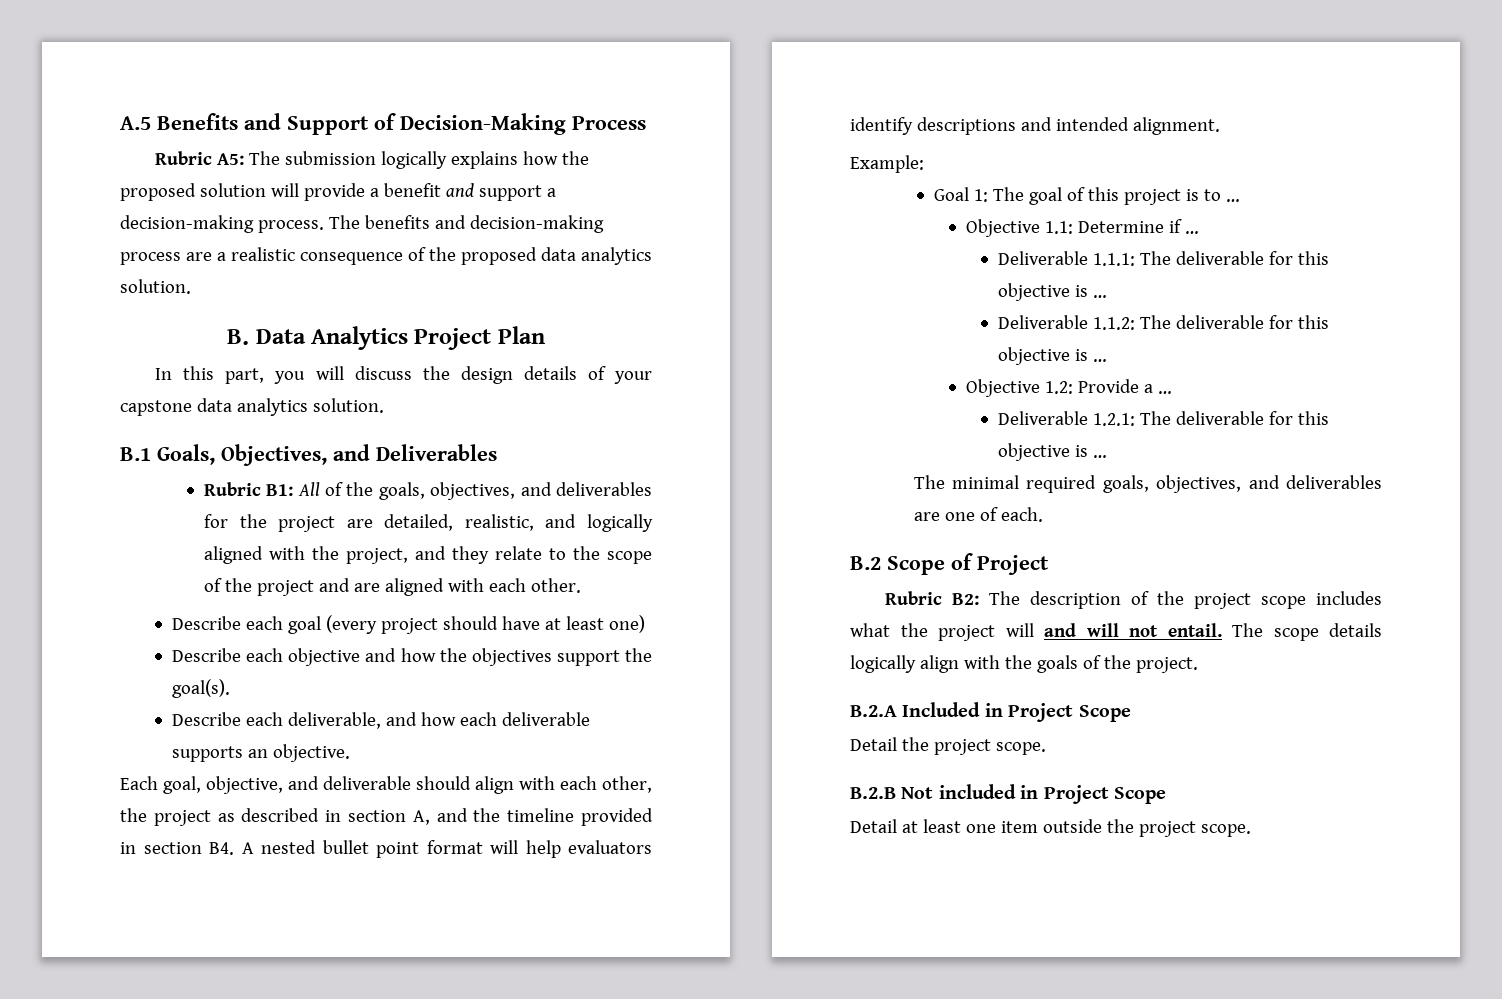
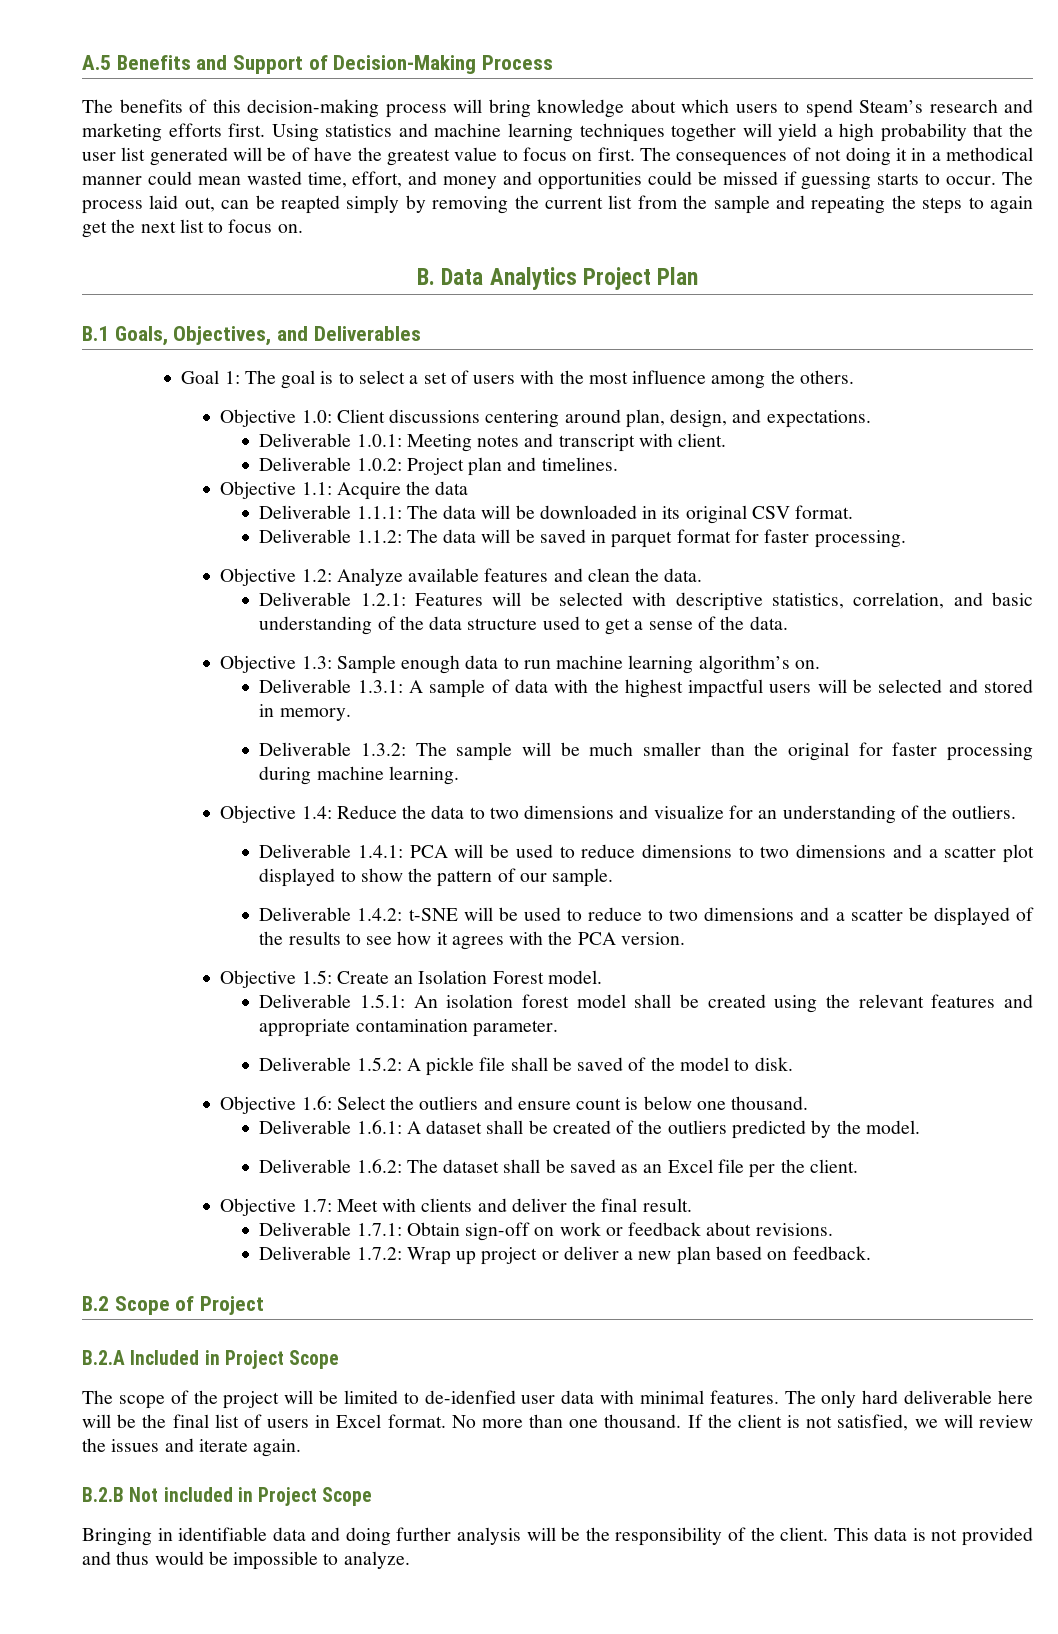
- Rubric A5: The submission logically explains how the proposed solution will provide a benefit and support a decision-making process. The benefits and decision-making process are a realistic consequence of the proposed data analytics solution.
+ The benefits of this decision-making process will bring knowledge about which users to spend Steam’s research and marketing efforts first. Using statistics and machine learning techniques together will yield a high probability that the user list generated will be of have the greatest value to focus on first. The consequences of not doing it in a methodical manner could mean wasted time, effort, and money and opportunities could be missed if guessing starts to occur. The process laid out, can be reapted simply by removing the current list from the sample and repeating the steps to again get the next list to focus on.
- In this part, you will discuss the design details of your capstone data analytics solution.
- Rubric B1: All of the goals, objectives, and deliverables for the project are detailed, realistic, and logically aligned with the project, and they relate to the scope of the project and are aligned with each other.
- Describe each goal (every project should have at least one)
- Describe each objective and how the objectives support the goal(s).
- Describe each deliverable, and how each deliverable supports an objective.
- Each goal, objective, and deliverable should align with each other, the project as described in section A, and the timeline provided in section B4. A nested bullet point format will help evaluators identify descriptions and intended alignment.
- Example:
- Goal 1: The goal of this project is to …
+ Goal 1: The goal is to select a set of users with the most influence among the others.
+ Objective 1.0: Client discussions centering around plan, design, and expectations.
+ Deliverable 1.0.1: Meeting notes and transcript with client.
+ Deliverable 1.0.2: Project plan and timelines.
- Objective 1.1: Determine if …
+ Objective 1.1: Acquire the data
- Deliverable 1.1.1: The deliverable for this objective is …
- Deliverable 1.1.2: The deliverable for this objective is …
- Objective 1.2: Provide a …
- Deliverable 1.2.1: The deliverable for this objective is …
- The minimal required goals, objectives, and deliverables are one of each.
+ Deliverable 1.1.1: The data will be downloaded in its original CSV format.
+ Deliverable 1.1.2: The data will be saved in parquet format for faster processing.
+ Objective 1.2: Analyze available features and clean the data.
+ Deliverable 1.2.1: Features will be selected with descriptive statistics, correlation, and basic understanding of the data structure used to get a sense of the data.
+ Objective 1.3: Sample enough data to run machine learning algorithm’s on.
+ Deliverable 1.3.1: A sample of data with the highest impactful users will be selected and stored in memory.
+ Deliverable 1.3.2: The sample will be much smaller than the original for faster processing during machine learning.
+ Objective 1.4: Reduce the data to two dimensions and visualize for an understanding of the outliers.
+ Deliverable 1.4.1: PCA will be used to reduce dimensions to two dimensions and a scatter plot displayed to show the pattern of our sample.
+ Deliverable 1.4.2: t-SNE will be used to reduce to two dimensions and a scatter be displayed of the results to see how it agrees with the PCA version.
+ Objective 1.5: Create an Isolation Forest model.
+ Deliverable 1.5.1: An isolation forest model shall be created using the relevant features and appropriate contamination parameter.
+ Deliverable 1.5.2: A pickle file shall be saved of the model to disk.
+ Objective 1.6: Select the outliers and ensure count is below one thousand.
+ Deliverable 1.6.1: A dataset shall be created of the outliers predicted by the model.
+ Deliverable 1.6.2: The dataset shall be saved as an Excel file per the client.
+ Objective 1.7: Meet with clients and deliver the final result.
+ Deliverable 1.7.1: Obtain sign-off on work or feedback about revisions.
+ Deliverable 1.7.2: Wrap up project or deliver a new plan based on feedback.
  B.2 Scope of Project
- Rubric B2: The description of the project scope includes what the project will and will not entail. The scope details logically align with the goals of the project.
- Detail the project scope.
+ The scope of the project will be limited to de-idenfied user data with minimal features. The only hard deliverable here will be the final list of users in Excel format. No more than one thousand. If the client is not satisfied, we will review the issues and iterate again.
- Detail at least one item outside the project scope.
+ Bringing in identifiable data and doing further analysis will be the responsibility of the client. This data is not provided and thus would be impossible to analyze.

